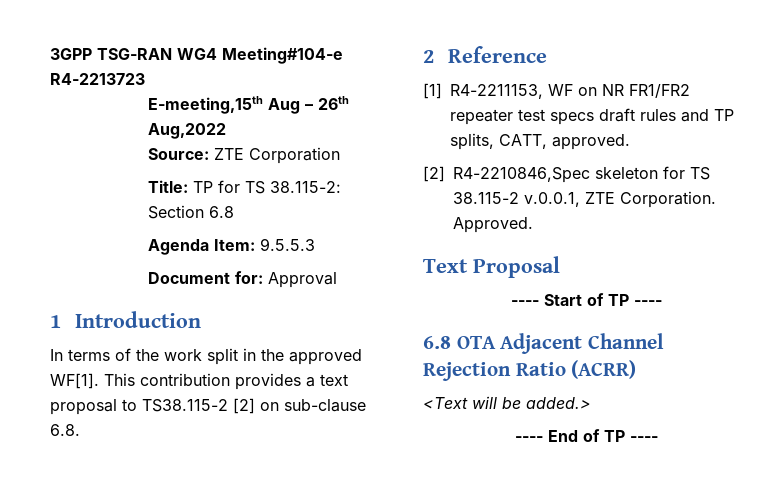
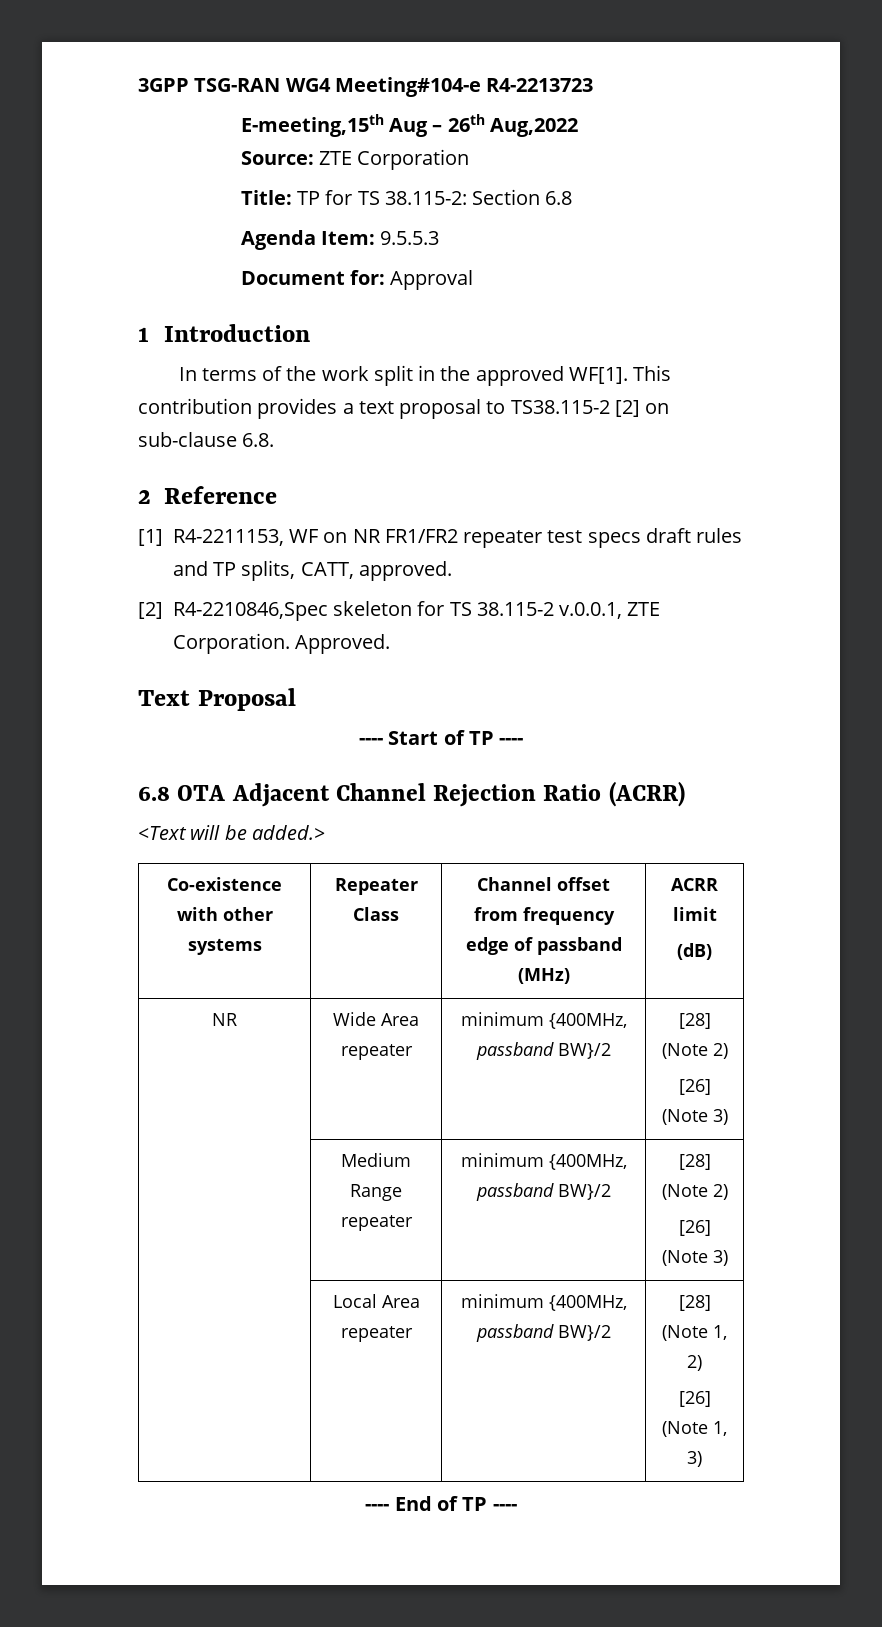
+ Co-existence with other systems | Repeater Class | Channel offset from frequency edge of passband (MHz) | ACRR limit
+ (dB)
+ NR | Wide Area repeater | minimum {400MHz, passband BW}/2 | [28] (Note 2)
+ [26] (Note 3)
+ | Medium Range repeater | minimum {400MHz, passband BW}/2 | [28] (Note 2)
+ [26] (Note 3)
+ | Local Area repeater | minimum {400MHz, passband BW}/2 | [28] (Note 1, 2)
+ [26] (Note 1, 3)

